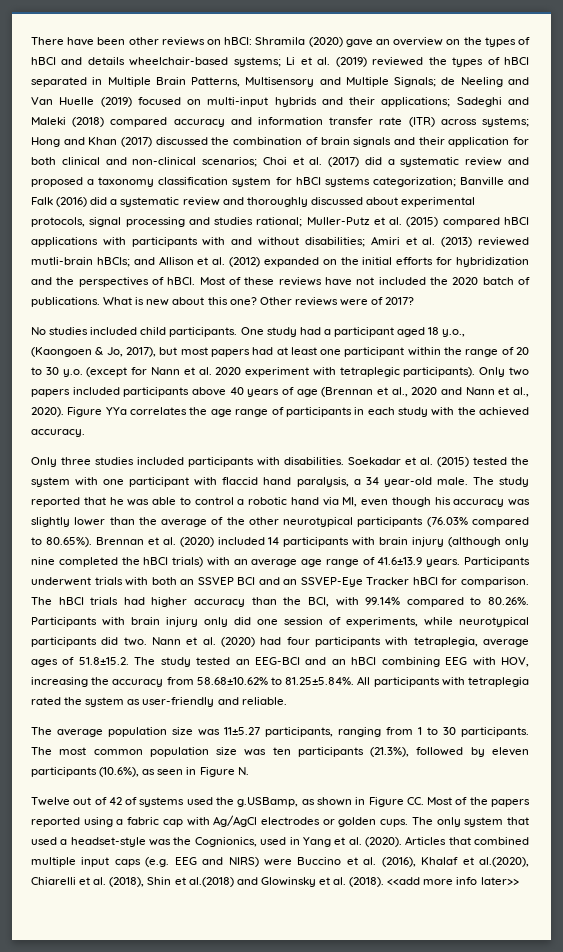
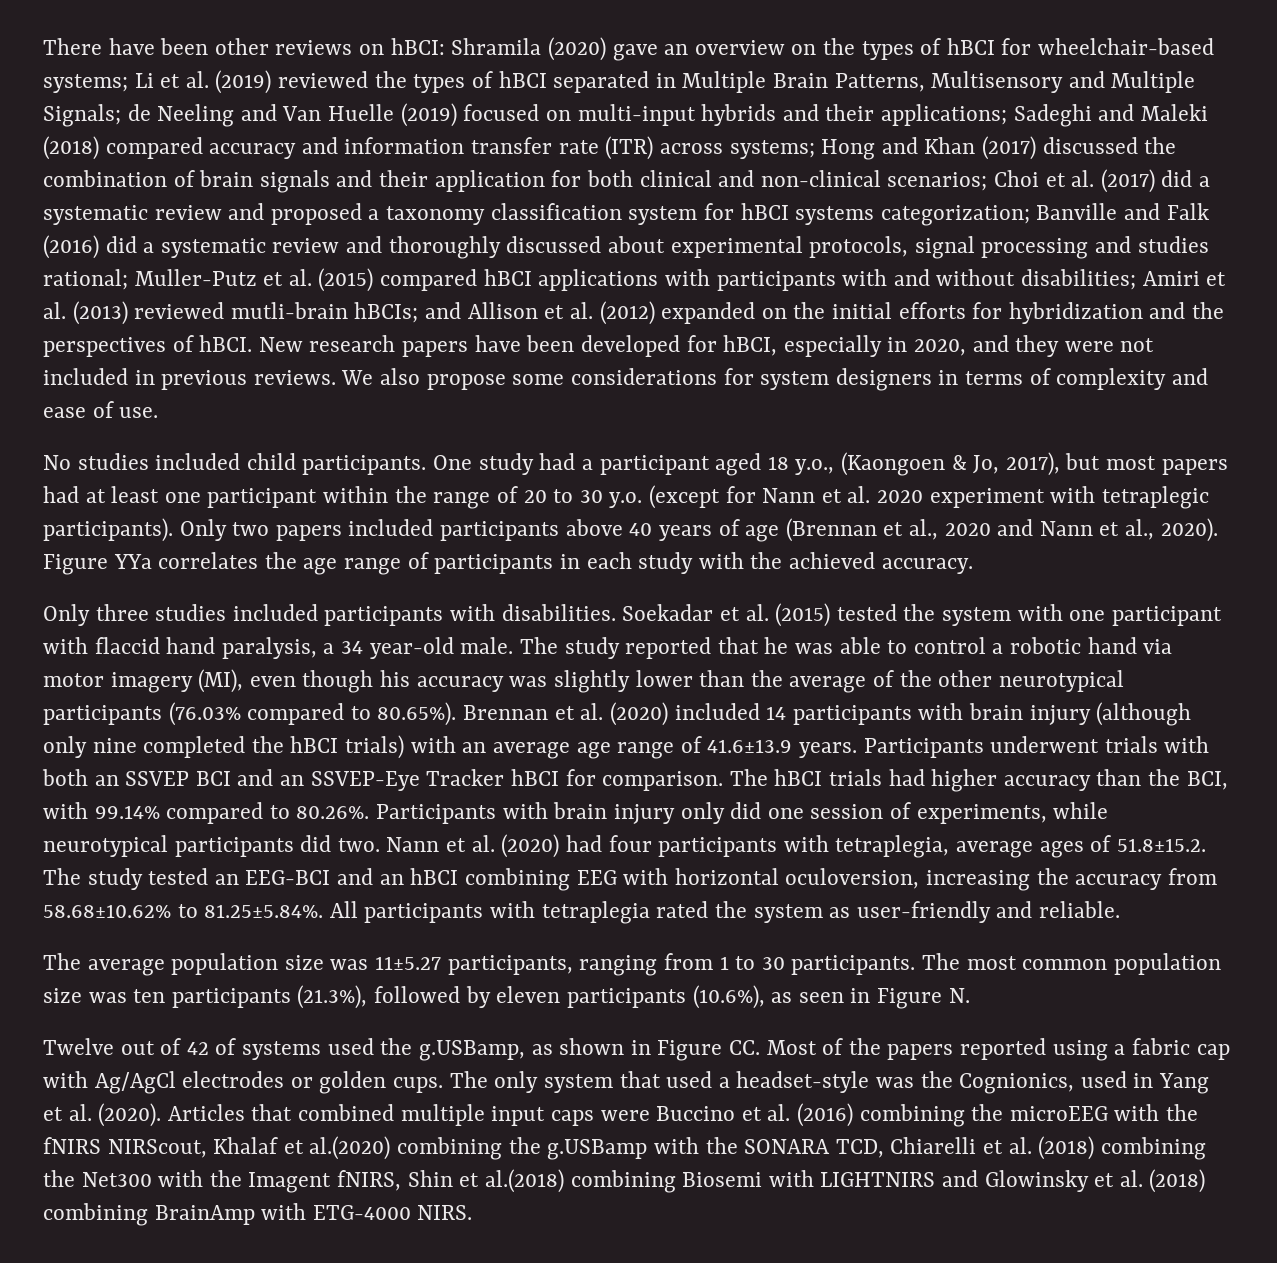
- Shramila (2020) gave an overview on the types of hBCI and details wheelchair-based systems;
+ Shramila (2020) gave an overview on the types of hBCI for wheelchair-based systems;
- Most of these reviews have not included the 2020 batch of publications. What is new about this one? Other reviews were of 2017?
+ New research papers have been developed for hBCI, especially in 2020, and they were not included in previous reviews. We also propose some considerations for system designers in terms of complexity and ease of use.
- The study reported that he was able to control a robotic hand via MI, even though his accuracy was slightly lower than the average of the other neurotypical participants (76.03% compared to 80.65%). Brennan et al. (2020) included 14 participants with brain injury (although only nine completed the hBCI trials) with an average age range of 41.6±13.9 years.
+ The study reported that he was able to control a robotic hand via motor imagery (MI), even though his accuracy was slightly lower than the average of the other neurotypical participants (76.03% compared to 80.65%). Brennan et al. (2020) included 14 participants with brain injury (although only nine completed the hBCI trials) with an average age range of 41.6±13.9 years.
- Nann et al. (2020) had four participants with tetraplegia, average ages of 51.8±15.2. The study tested an EEG-BCI and an hBCI combining EEG with HOV, increasing the accuracy from 58.68±10.62% to 81.25±5.84%. All participants with tetraplegia rated the system as user-friendly and reliable.
+ Nann et al. (2020) had four participants with tetraplegia, average ages of 51.8±15.2. The study tested an EEG-BCI and an hBCI combining EEG with horizontal oculoversion, increasing the accuracy from 58.68±10.62% to 81.25±5.84%. All participants with tetraplegia rated the system as user-friendly and reliable.
- Articles that combined multiple input caps (e.g. EEG and NIRS) were Buccino et al. (2016), Khalaf et al.(2020), Chiarelli et al. (2018), Shin et al.(2018) and Glowinsky et al. (2018). <<add more info later>>
+ Articles that combined multiple input caps were Buccino et al. (2016) combining the microEEG with the fNIRS NIRScout, Khalaf et al.(2020) combining the g.USBamp with the SONARA TCD, Chiarelli et al. (2018) combining the Net300 with the Imagent fNIRS, Shin et al.(2018) combining Biosemi with LIGHTNIRS and Glowinsky et al. (2018) combining BrainAmp with ETG-4000 NIRS.

